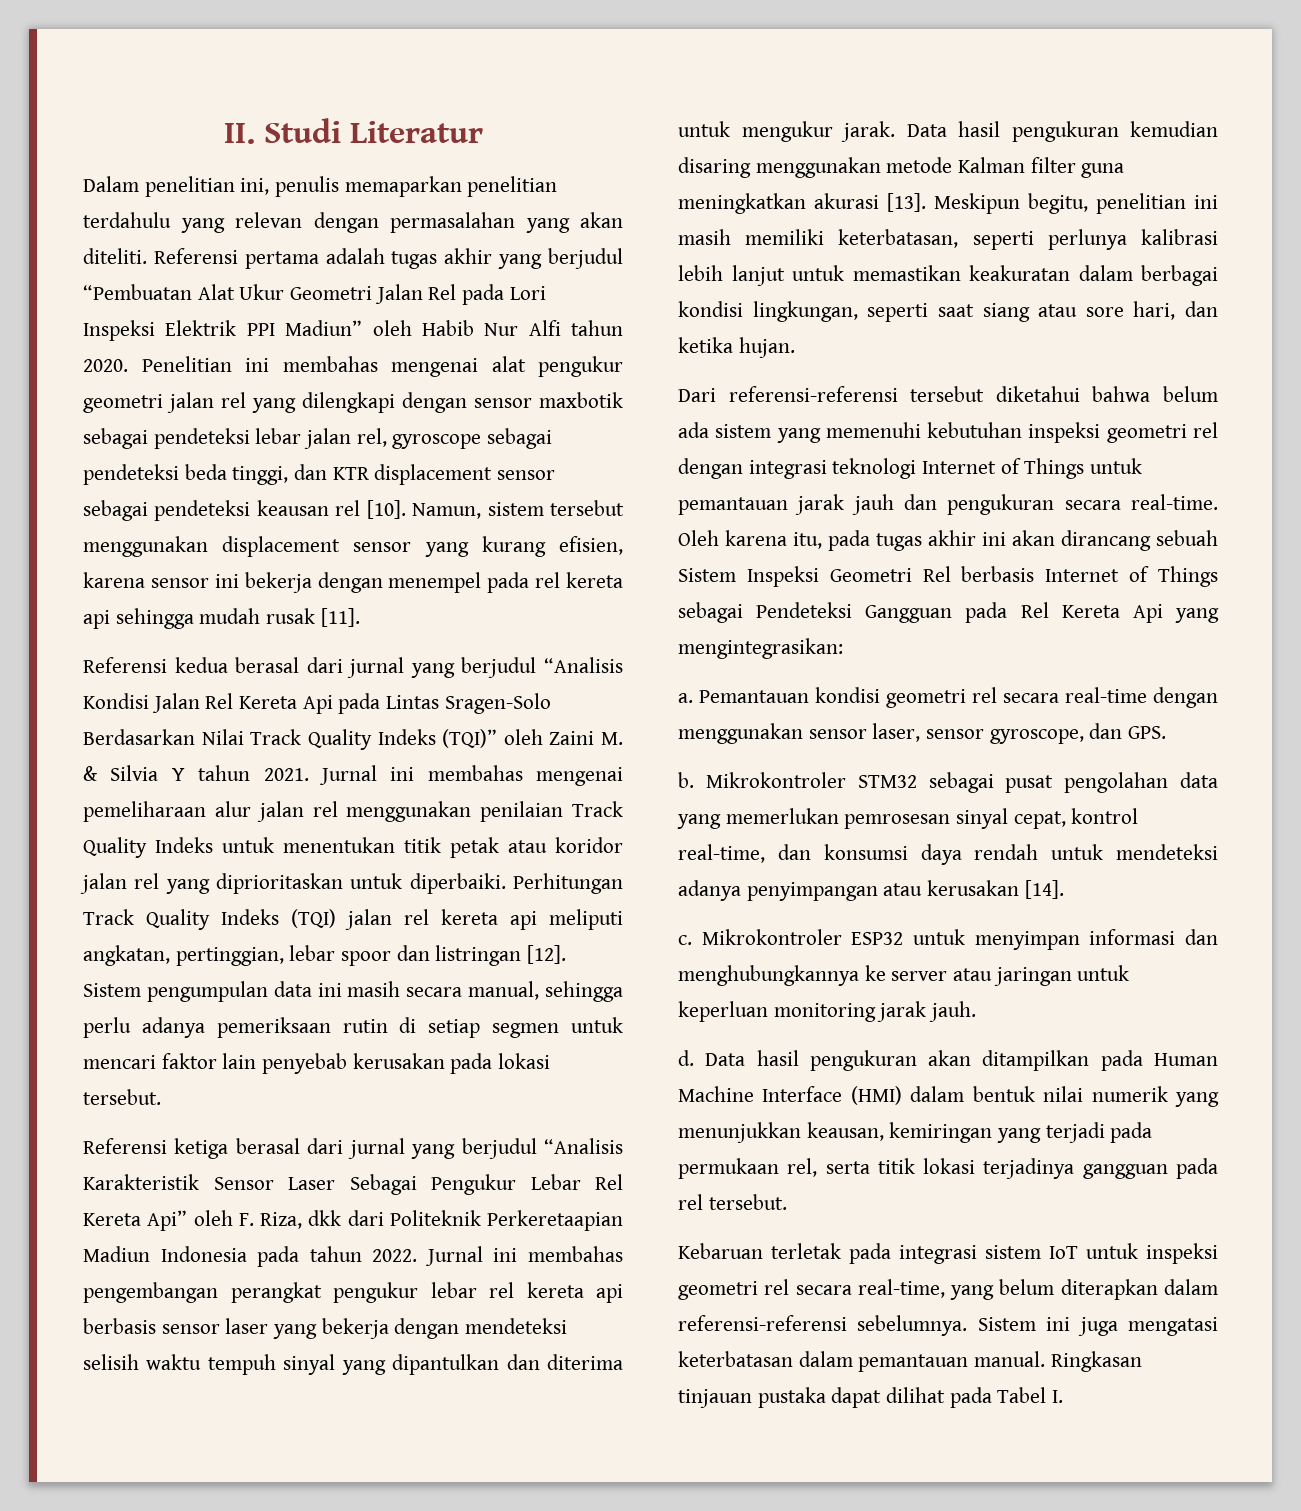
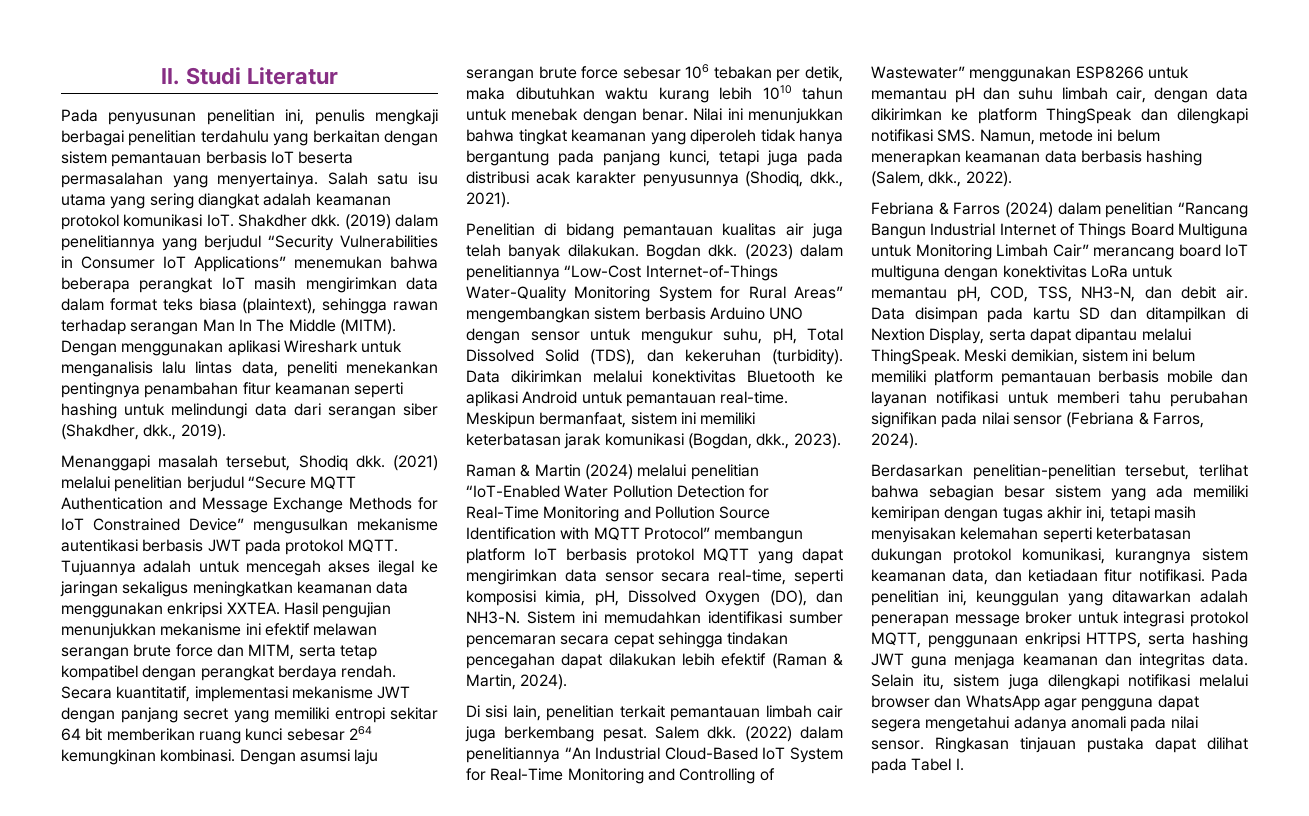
- Dalam penelitian ini, penulis memaparkan penelitian terdahulu yang relevan dengan permasalahan yang akan diteliti. Referensi pertama adalah tugas akhir yang berjudul “Pembuatan Alat Ukur Geometri Jalan Rel pada Lori Inspeksi Elektrik PPI Madiun” oleh Habib Nur Alfi tahun 2020. Penelitian ini membahas mengenai alat pengukur geometri jalan rel yang dilengkapi dengan sensor maxbotik sebagai pendeteksi lebar jalan rel, gyroscope sebagai pendeteksi beda tinggi, dan KTR displacement sensor sebagai pendeteksi keausan rel [10]. Namun, sistem tersebut menggunakan displacement sensor yang kurang efisien, karena sensor ini bekerja dengan menempel pada rel kereta api sehingga mudah rusak [11].
- Referensi kedua berasal dari jurnal yang berjudul “Analisis Kondisi Jalan Rel Kereta Api pada Lintas Sragen-Solo Berdasarkan Nilai Track Quality Indeks (TQI)” oleh Zaini M. & Silvia Y tahun 2021. Jurnal ini membahas mengenai pemeliharaan alur jalan rel menggunakan penilaian Track Quality Indeks untuk menentukan titik petak atau koridor jalan rel yang diprioritaskan untuk diperbaiki. Perhitungan Track Quality Indeks (TQI) jalan rel kereta api meliputi angkatan, pertinggian, lebar spoor dan listringan [12]. Sistem pengumpulan data ini masih secara manual, sehingga perlu adanya pemeriksaan rutin di setiap segmen untuk mencari faktor lain penyebab kerusakan pada lokasi tersebut.
- Referensi ketiga berasal dari jurnal yang berjudul “Analisis Karakteristik Sensor Laser Sebagai Pengukur Lebar Rel Kereta Api” oleh F. Riza, dkk dari Politeknik Perkeretaapian Madiun Indonesia pada tahun 2022. Jurnal ini membahas pengembangan perangkat pengukur lebar rel kereta api berbasis sensor laser yang bekerja dengan mendeteksi selisih waktu tempuh sinyal yang dipantulkan dan diterima untuk mengukur jarak. Data hasil pengukuran kemudian disaring menggunakan metode Kalman filter guna meningkatkan akurasi [13]. Meskipun begitu, penelitian ini masih memiliki keterbatasan, seperti perlunya kalibrasi lebih lanjut untuk memastikan keakuratan dalam berbagai kondisi lingkungan, seperti saat siang atau sore hari, dan ketika hujan.
- Dari referensi-referensi tersebut diketahui bahwa belum ada sistem yang memenuhi kebutuhan inspeksi geometri rel dengan integrasi teknologi Internet of Things untuk pemantauan jarak jauh dan pengukuran secara real-time. Oleh karena itu, pada tugas akhir ini akan dirancang sebuah Sistem Inspeksi Geometri Rel berbasis Internet of Things sebagai Pendeteksi Gangguan pada Rel Kereta Api yang mengintegrasikan:
- a. Pemantauan kondisi geometri rel secara real-time dengan menggunakan sensor laser, sensor gyroscope, dan GPS.
- b. Mikrokontroler STM32 sebagai pusat pengolahan data yang memerlukan pemrosesan sinyal cepat, kontrol real-time, dan konsumsi daya rendah untuk mendeteksi adanya penyimpangan atau kerusakan [14].
- c. Mikrokontroler ESP32 untuk menyimpan informasi dan menghubungkannya ke server atau jaringan untuk keperluan monitoring jarak jauh.
- d. Data hasil pengukuran akan ditampilkan pada Human Machine Interface (HMI) dalam bentuk nilai numerik yang menunjukkan keausan, kemiringan yang terjadi pada permukaan rel, serta titik lokasi terjadinya gangguan pada rel tersebut.
- Kebaruan terletak pada integrasi sistem IoT untuk inspeksi geometri rel secara real-time, yang belum diterapkan dalam referensi-referensi sebelumnya. Sistem ini juga mengatasi keterbatasan dalam pemantauan manual.
+ Pada penyusunan penelitian ini, penulis mengkaji berbagai penelitian terdahulu yang berkaitan dengan sistem pemantauan berbasis IoT beserta permasalahan yang menyertainya. Salah satu isu utama yang sering diangkat adalah keamanan protokol komunikasi IoT. Shakdher dkk. (2019) dalam penelitiannya yang berjudul “Security Vulnerabilities in Consumer IoT Applications” menemukan bahwa beberapa perangkat IoT masih mengirimkan data dalam format teks biasa (plaintext), sehingga rawan terhadap serangan Man In The Middle (MITM). Dengan menggunakan aplikasi Wireshark untuk menganalisis lalu lintas data, peneliti menekankan pentingnya penambahan fitur keamanan seperti hashing untuk melindungi data dari serangan siber (Shakdher, dkk., 2019).
+ Menanggapi masalah tersebut, Shodiq dkk. (2021) melalui penelitian berjudul “Secure MQTT Authentication and Message Exchange Methods for IoT Constrained Device” mengusulkan mekanisme autentikasi berbasis JWT pada protokol MQTT. Tujuannya adalah untuk mencegah akses ilegal ke jaringan sekaligus meningkatkan keamanan data menggunakan enkripsi XXTEA. Hasil pengujian menunjukkan mekanisme ini efektif melawan serangan brute force dan MITM, serta tetap kompatibel dengan perangkat berdaya rendah. Secara kuantitatif, implementasi mekanisme JWT dengan panjang secret yang memiliki entropi sekitar 64 bit memberikan ruang kunci sebesar 264 kemungkinan kombinasi. Dengan asumsi laju serangan brute force sebesar 106 tebakan per detik, maka dibutuhkan waktu kurang lebih 1010 tahun untuk menebak dengan benar. Nilai ini menunjukkan bahwa tingkat keamanan yang diperoleh tidak hanya bergantung pada panjang kunci, tetapi juga pada distribusi acak karakter penyusunnya (Shodiq, dkk., 2021).
+ Penelitian di bidang pemantauan kualitas air juga telah banyak dilakukan. Bogdan dkk. (2023) dalam penelitiannya “Low-Cost Internet-of-Things Water-Quality Monitoring System for Rural Areas” mengembangkan sistem berbasis Arduino UNO dengan sensor untuk mengukur suhu, pH, Total Dissolved Solid (TDS), dan kekeruhan (turbidity). Data dikirimkan melalui konektivitas Bluetooth ke aplikasi Android untuk pemantauan real-time. Meskipun bermanfaat, sistem ini memiliki keterbatasan jarak komunikasi (Bogdan, dkk., 2023).
+ Raman & Martin (2024) melalui penelitian “IoT-Enabled Water Pollution Detection for Real-Time Monitoring and Pollution Source Identification with MQTT Protocol” membangun platform IoT berbasis protokol MQTT yang dapat mengirimkan data sensor secara real-time, seperti komposisi kimia, pH, Dissolved Oxygen (DO), dan NH3-N. Sistem ini memudahkan identifikasi sumber pencemaran secara cepat sehingga tindakan pencegahan dapat dilakukan lebih efektif (Raman & Martin, 2024).
+ Di sisi lain, penelitian terkait pemantauan limbah cair juga berkembang pesat. Salem dkk. (2022) dalam penelitiannya “An Industrial Cloud-Based IoT System for Real-Time Monitoring and Controlling of Wastewater” menggunakan ESP8266 untuk memantau pH dan suhu limbah cair, dengan data dikirimkan ke platform ThingSpeak dan dilengkapi notifikasi SMS. Namun, metode ini belum menerapkan keamanan data berbasis hashing (Salem, dkk., 2022).
+ Febriana & Farros (2024) dalam penelitian “Rancang Bangun Industrial Internet of Things Board Multiguna untuk Monitoring Limbah Cair” merancang board IoT multiguna dengan konektivitas LoRa untuk memantau pH, COD, TSS, NH3-N, dan debit air. Data disimpan pada kartu SD dan ditampilkan di Nextion Display, serta dapat dipantau melalui ThingSpeak. Meski demikian, sistem ini belum memiliki platform pemantauan berbasis mobile dan layanan notifikasi untuk memberi tahu perubahan signifikan pada nilai sensor (Febriana & Farros, 2024).
+ Berdasarkan penelitian-penelitian tersebut, terlihat bahwa sebagian besar sistem yang ada memiliki kemiripan dengan tugas akhir ini, tetapi masih menyisakan kelemahan seperti keterbatasan dukungan protokol komunikasi, kurangnya sistem keamanan data, dan ketiadaan fitur notifikasi. Pada penelitian ini, keunggulan yang ditawarkan adalah penerapan message broker untuk integrasi protokol MQTT, penggunaan enkripsi HTTPS, serta hashing JWT guna menjaga keamanan dan integritas data. Selain itu, sistem juga dilengkapi notifikasi melalui browser dan WhatsApp agar pengguna dapat segera mengetahui adanya anomali pada nilai sensor.

